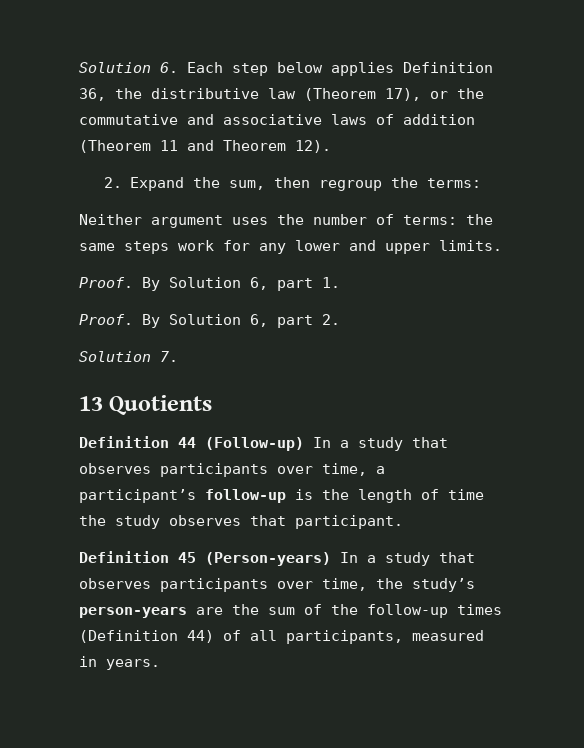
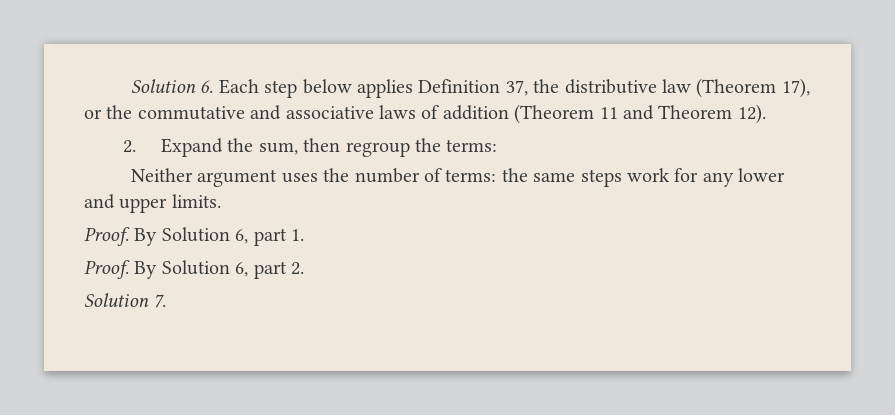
- Solution 6. Each step below applies Definition 36, the distributive law (Theorem 17), or the commutative and associative laws of addition (Theorem 11 and Theorem 12).
+ Solution 6. Each step below applies Definition 37, the distributive law (Theorem 17), or the commutative and associative laws of addition (Theorem 11 and Theorem 12).
- 13 Quotients
- Definition 44 (Follow-up) In a study that observes participants over time, a participant’s follow-up is the length of time the study observes that participant.
- Definition 45 (Person-years) In a study that observes participants over time, the study’s person-years are the sum of the follow-up times (Definition 44) of all participants, measured in years.

